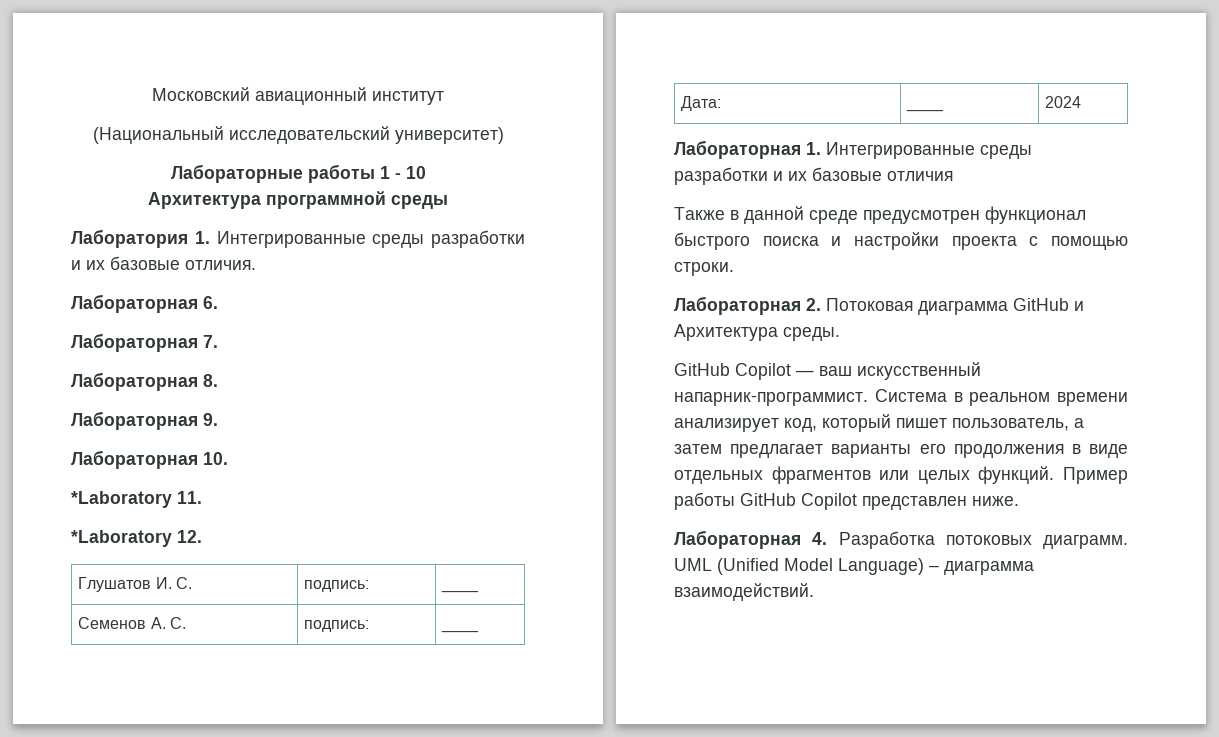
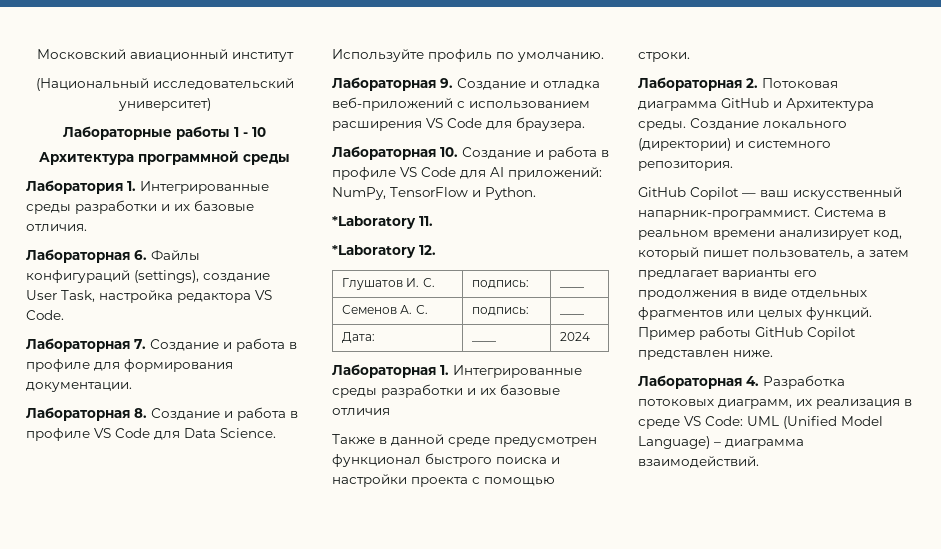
- Лабораторная 6.
- Лабораторная 7.
- Лабораторная 8.
- Лабораторная 9.
- Лабораторная 10.
+ Лабораторная 6. Файлы конфигураций (settings), создание User Task, настройка редактора VS Code.
+ Лабораторная 7. Создание и работа в профиле для формирования документации.
+ Лабораторная 8. Создание и работа в профиле VS Code для Data Science. Используйте профиль по умолчанию.
+ Лабораторная 9. Создание и отладка веб-приложений с использованием расширения VS Code для браузера.
+ Лабораторная 10. Создание и работа в профиле VS Code для AI приложений: NumPy, TensorFlow и Python.
+ Создание локального (директории) и системного репозитория.
- Лабораторная 4. Разработка потоковых диаграмм. UML (Unified Model Language) – диаграмма взаимодействий.
+ Лабораторная 4. Разработка потоковых диаграмм, их реализация в среде VS Code: UML (Unified Model Language) – диаграмма взаимодействий.

